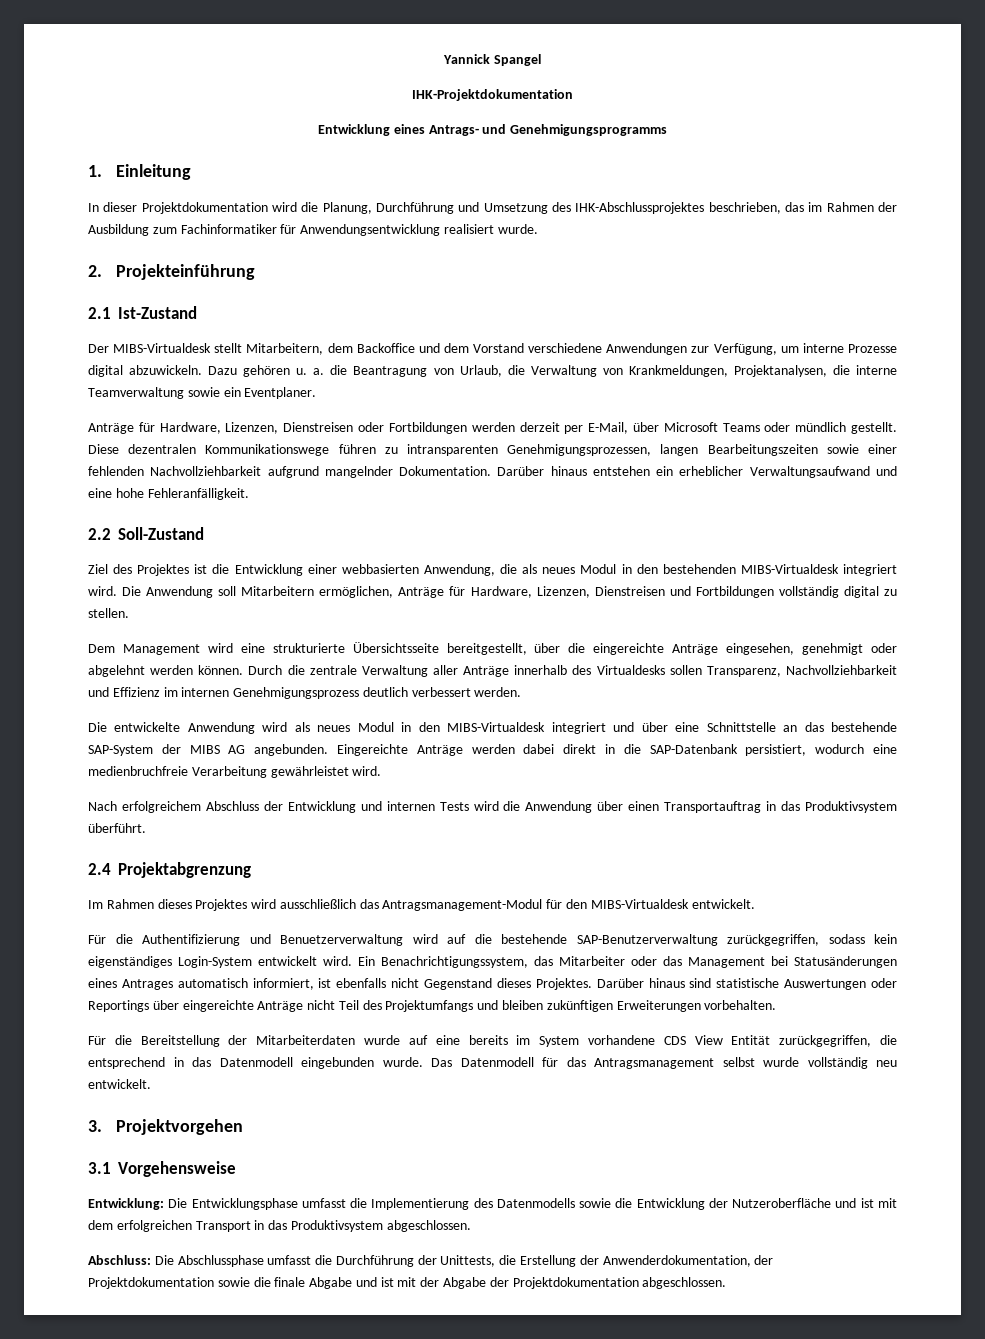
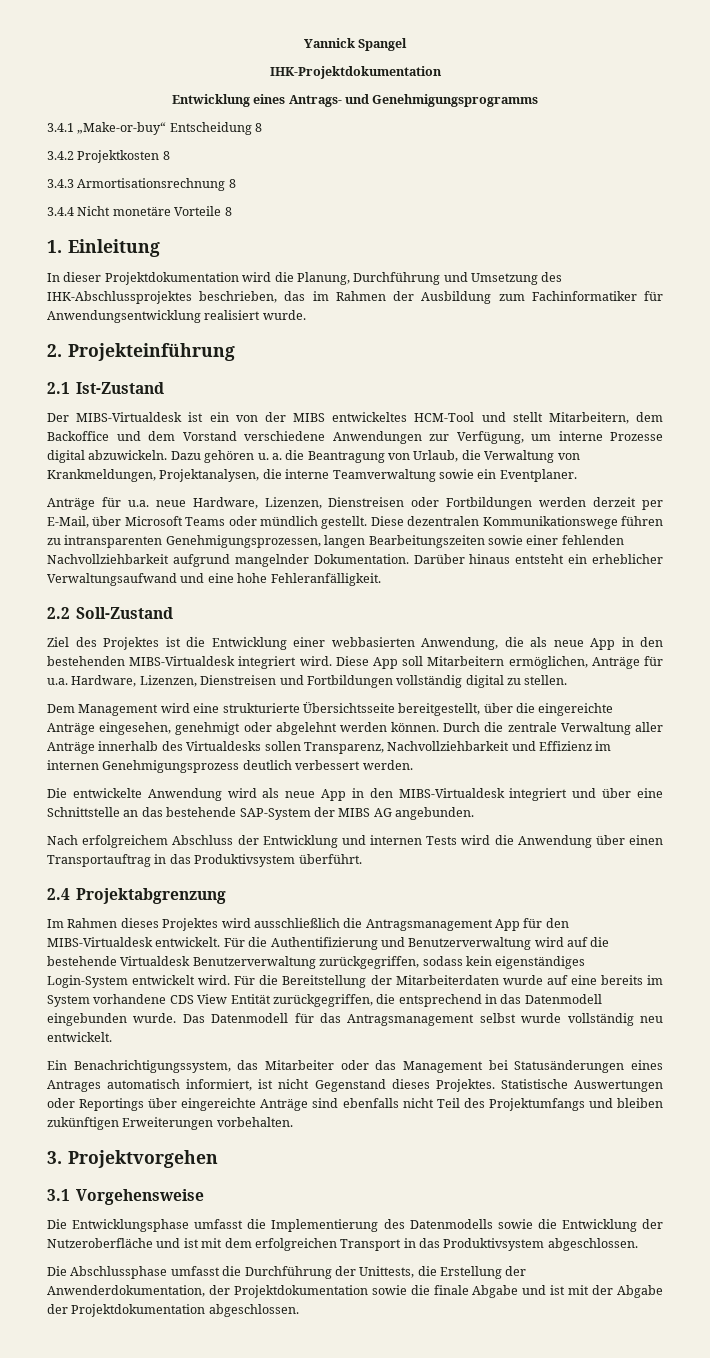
+ 3.4.1 „Make-or-buy“ Entscheidung 8
+ 3.4.2 Projektkosten 8
+ 3.4.3 Armortisationsrechnung 8
+ 3.4.4 Nicht monetäre Vorteile 8
- Der MIBS-Virtualdesk stellt Mitarbeitern, dem Backoffice und dem Vorstand verschiedene Anwendungen zur Verfügung, um interne Prozesse digital abzuwickeln.
+ Der MIBS-Virtualdesk ist ein von der MIBS entwickeltes HCM-Tool und stellt Mitarbeitern, dem Backoffice und dem Vorstand verschiedene Anwendungen zur Verfügung, um interne Prozesse digital abzuwickeln.
- Anträge für Hardware, Lizenzen, Dienstreisen oder Fortbildungen werden derzeit per E-Mail, über Microsoft Teams oder mündlich gestellt.
+ Anträge für u.a. neue Hardware, Lizenzen, Dienstreisen oder Fortbildungen werden derzeit per E-Mail, über Microsoft Teams oder mündlich gestellt.
- Darüber hinaus entstehen ein erheblicher Verwaltungsaufwand und eine hohe Fehleranfälligkeit.
+ Darüber hinaus entsteht ein erheblicher Verwaltungsaufwand und eine hohe Fehleranfälligkeit.
- Ziel des Projektes ist die Entwicklung einer webbasierten Anwendung, die als neues Modul in den bestehenden MIBS-Virtualdesk integriert wird.
+ Ziel des Projektes ist die Entwicklung einer webbasierten Anwendung, die als neue App in den bestehenden MIBS-Virtualdesk integriert wird.
- Die Anwendung soll Mitarbeitern ermöglichen, Anträge für Hardware, Lizenzen, Dienstreisen und Fortbildungen vollständig digital zu stellen.
+ Diese App soll Mitarbeitern ermöglichen, Anträge für u.a. Hardware, Lizenzen, Dienstreisen und Fortbildungen vollständig digital zu stellen.
- Die entwickelte Anwendung wird als neues Modul in den MIBS-Virtualdesk integriert und über eine Schnittstelle an das bestehende SAP-System der MIBS AG angebunden. Eingereichte Anträge werden dabei direkt in die SAP-Datenbank persistiert, wodurch eine medienbruchfreie Verarbeitung gewährleistet wird.
+ Die entwickelte Anwendung wird als neue App in den MIBS-Virtualdesk integriert und über eine Schnittstelle an das bestehende SAP-System der MIBS AG angebunden.
- Im Rahmen dieses Projektes wird ausschließlich das Antragsmanagement-Modul für den MIBS-Virtualdesk entwickelt.
- Für die Authentifizierung und Benuetzerverwaltung wird auf die bestehende SAP-Benutzerverwaltung zurückgegriffen, sodass kein eigenständiges Login-System entwickelt wird. Ein Benachrichtigungssystem, das Mitarbeiter oder das Management bei Statusänderungen eines Antrages automatisch informiert, ist ebenfalls nicht Gegenstand dieses Projektes. Darüber hinaus sind statistische Auswertungen oder Reportings über eingereichte Anträge nicht Teil des Projektumfangs und bleiben zukünftigen Erweiterungen vorbehalten.
- Für die Bereitstellung der Mitarbeiterdaten wurde auf eine bereits im System vorhandene CDS View Entität zurückgegriffen, die entsprechend in das Datenmodell eingebunden wurde.
+ Im Rahmen dieses Projektes wird ausschließlich die Antragsmanagement App für den MIBS-Virtualdesk entwickelt. Für die Authentifizierung und Benutzerverwaltung wird auf die bestehende Virtualdesk Benutzerverwaltung zurückgegriffen, sodass kein eigenständiges Login-System entwickelt wird. Für die Bereitstellung der Mitarbeiterdaten wurde auf eine bereits im System vorhandene CDS View Entität zurückgegriffen, die entsprechend in das Datenmodell eingebunden wurde.
+ Ein Benachrichtigungssystem, das Mitarbeiter oder das Management bei Statusänderungen eines Antrages automatisch informiert, ist nicht Gegenstand dieses Projektes. Statistische Auswertungen oder Reportings über eingereichte Anträge sind ebenfalls nicht Teil des Projektumfangs und bleiben zukünftigen Erweiterungen vorbehalten.
- Entwicklung: Die Entwicklungsphase umfasst die Implementierung des Datenmodells sowie die Entwicklung der Nutzeroberfläche und ist mit dem erfolgreichen Transport in das Produktivsystem abgeschlossen.
+ Die Entwicklungsphase umfasst die Implementierung des Datenmodells sowie die Entwicklung der Nutzeroberfläche und ist mit dem erfolgreichen Transport in das Produktivsystem abgeschlossen.
- Abschluss: Die Abschlussphase umfasst die Durchführung der Unittests, die Erstellung der Anwenderdokumentation, der Projektdokumentation sowie die finale Abgabe und ist mit der Abgabe der Projektdokumentation abgeschlossen.
+ Die Abschlussphase umfasst die Durchführung der Unittests, die Erstellung der Anwenderdokumentation, der Projektdokumentation sowie die finale Abgabe und ist mit der Abgabe der Projektdokumentation abgeschlossen.

